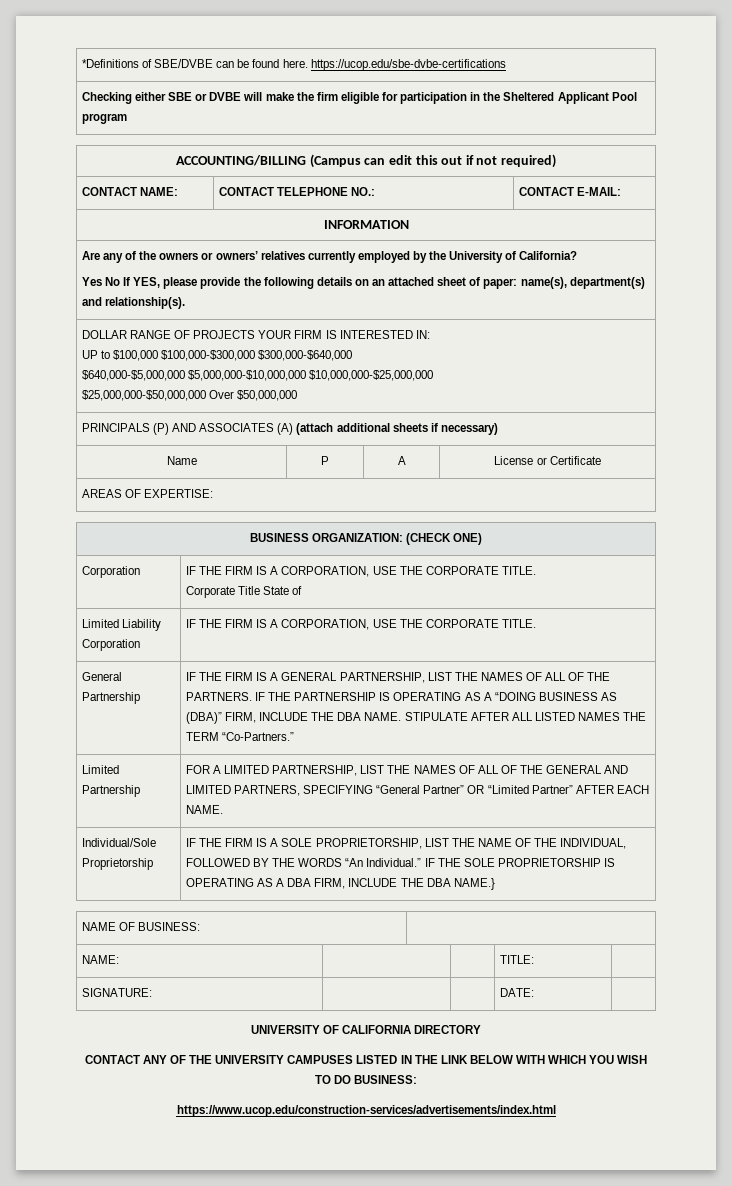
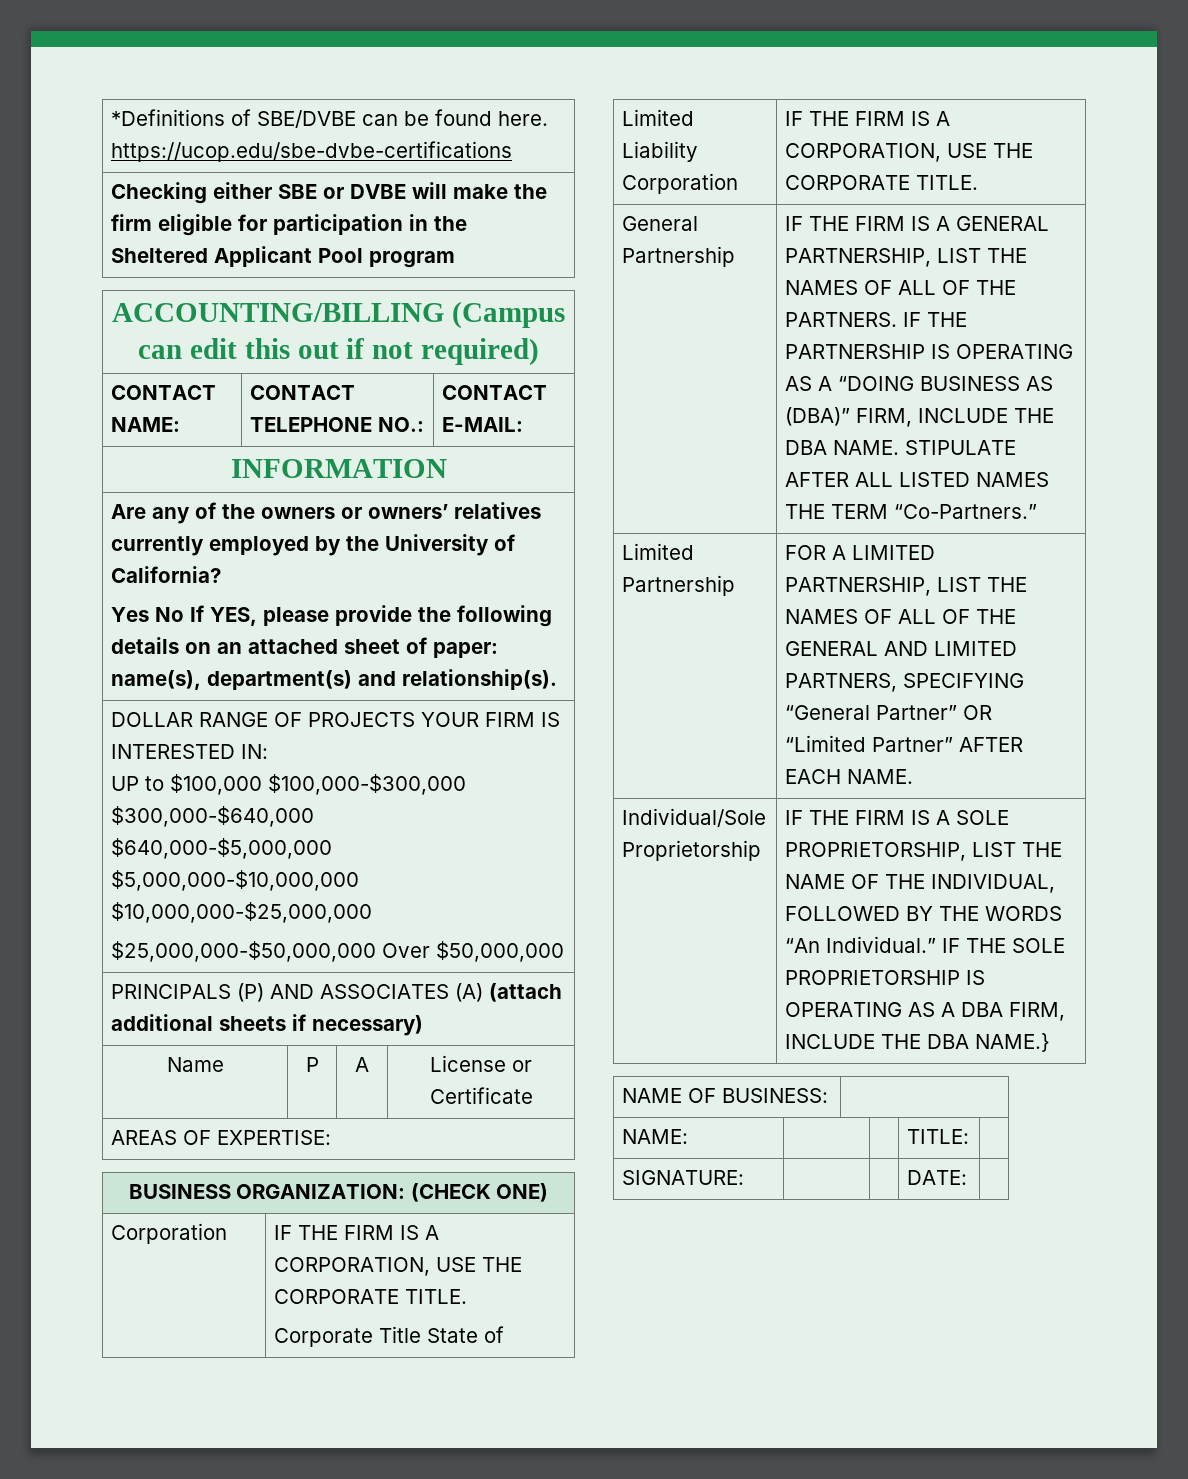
- UNIVERSITY OF CALIFORNIA DIRECTORY
- CONTACT ANY OF THE UNIVERSITY CAMPUSES LISTED IN THE LINK BELOW WITH WHICH YOU WISH TO DO BUSINESS:
- https://www.ucop.edu/construction-services/advertisements/index.html

